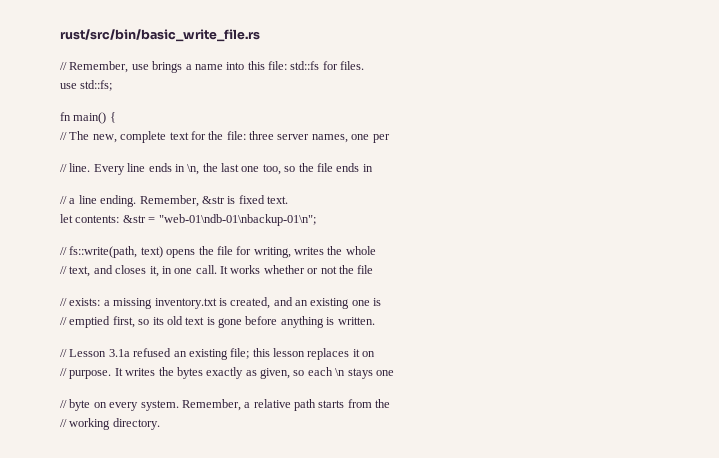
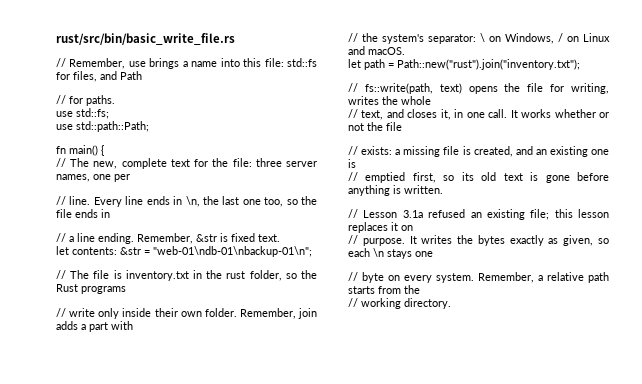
- // Remember, use brings a name into this file: std::fs for files.
+ // Remember, use brings a name into this file: std::fs for files, and Path
+ // for paths.
+ use std::path::Path;
+ // The file is inventory.txt in the rust folder, so the Rust programs
+ // write only inside their own folder. Remember, join adds a part with
+ // the system's separator: \ on Windows, / on Linux and macOS.
+ let path = Path::new("rust").join("inventory.txt");
- // exists: a missing inventory.txt is created, and an existing one is
+ // exists: a missing file is created, and an existing one is

